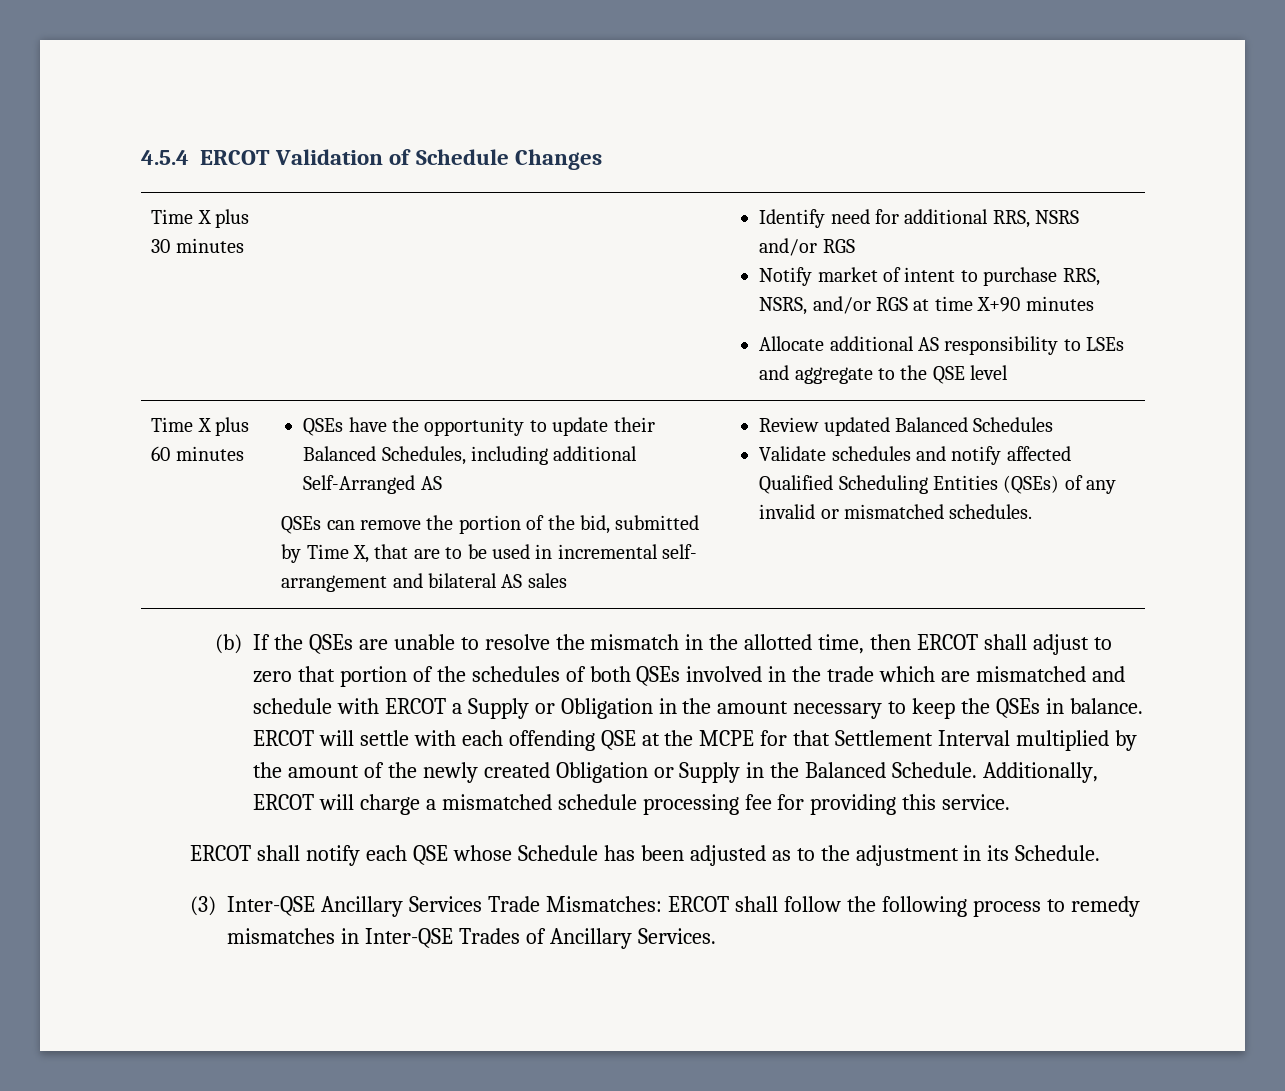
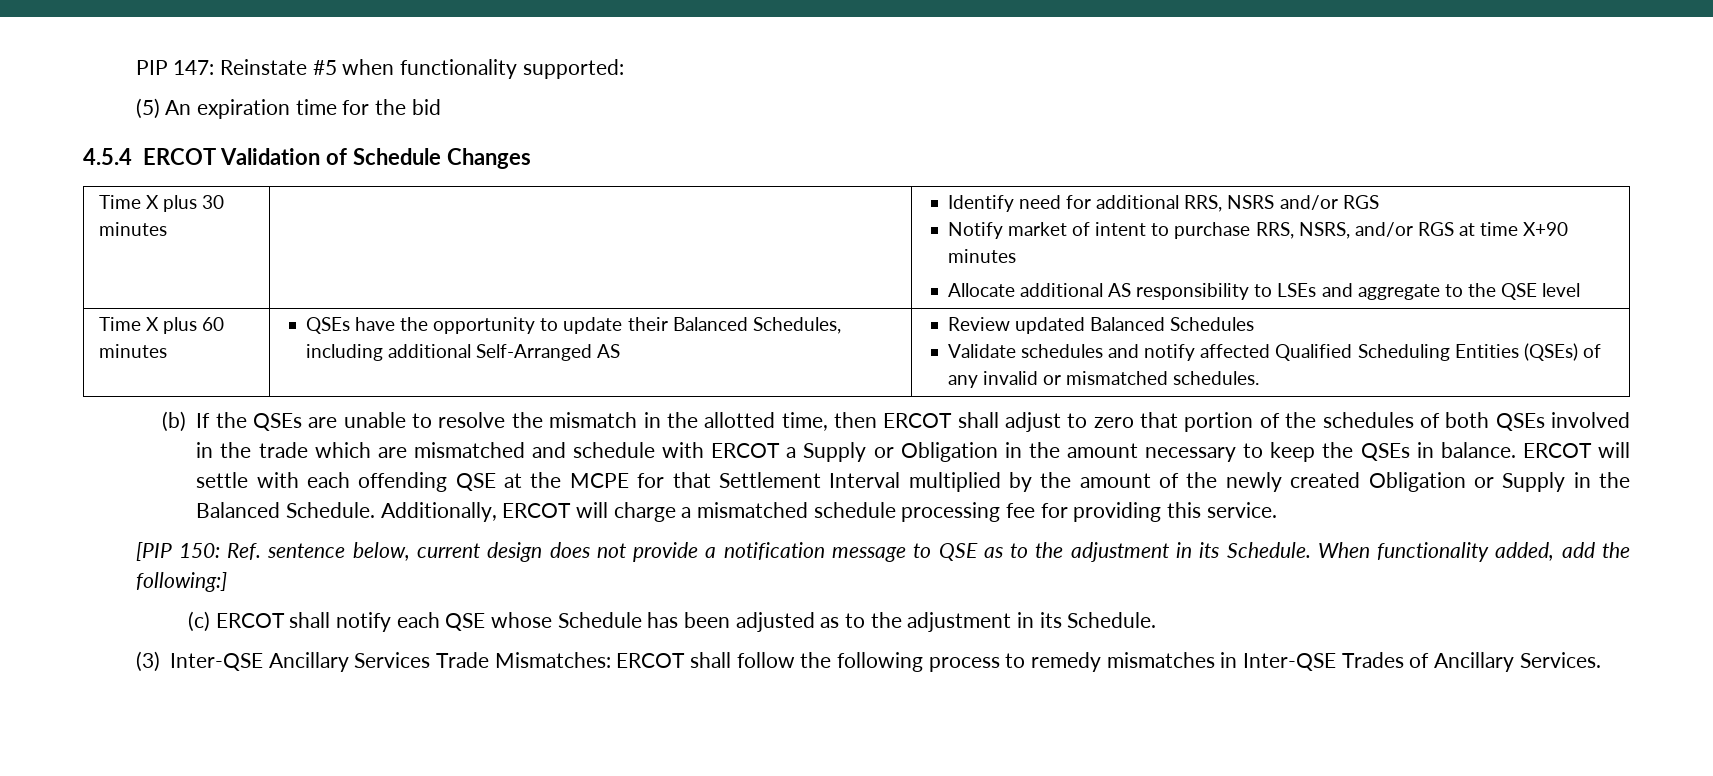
+ PIP 147: Reinstate #5 when functionality supported:
+ (5) An expiration time for the bid
- QSEs can remove the portion of the bid, submitted by Time X, that are to be used in incremental self- arrangement and bilateral AS sales
- ERCOT shall notify each QSE whose Schedule has been adjusted as to the adjustment in its Schedule.
+ [PIP 150: Ref. sentence below, current design does not provide a notification message to QSE as to the adjustment in its Schedule. When functionality added, add the following:]
+ (c) ERCOT shall notify each QSE whose Schedule has been adjusted as to the adjustment in its Schedule.

